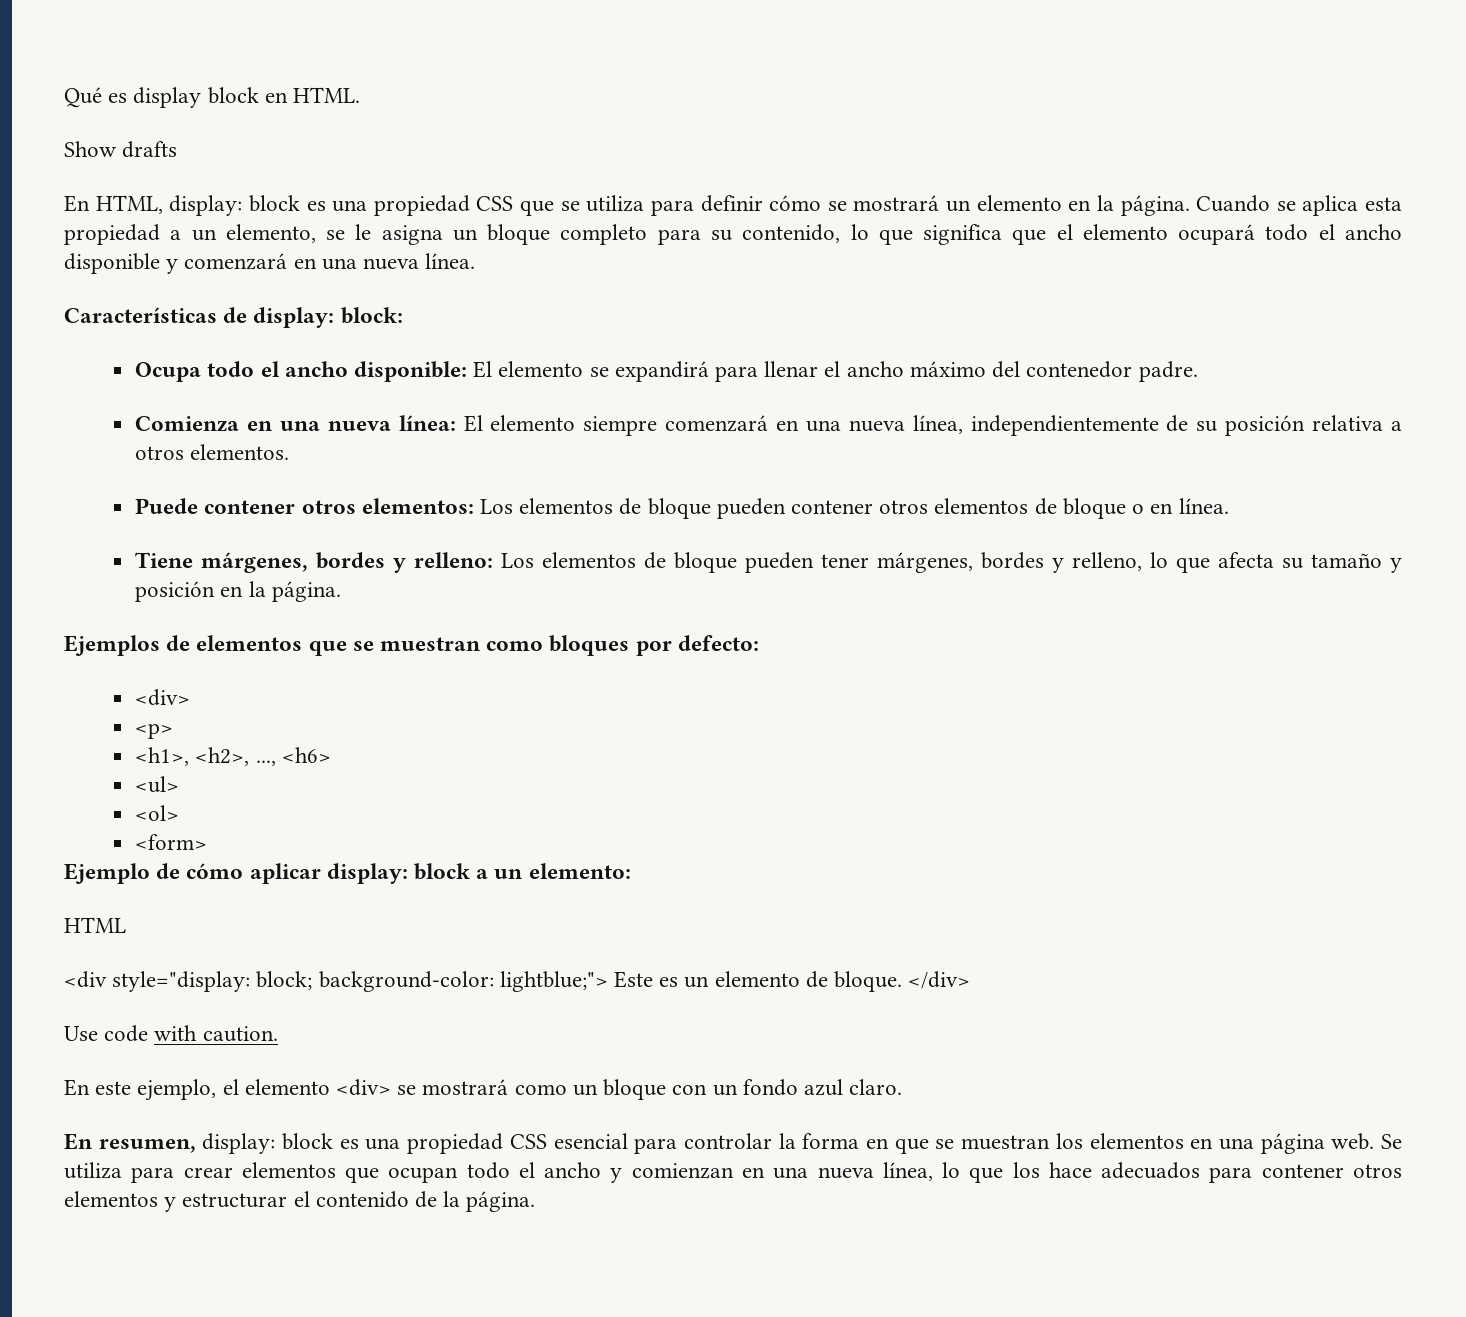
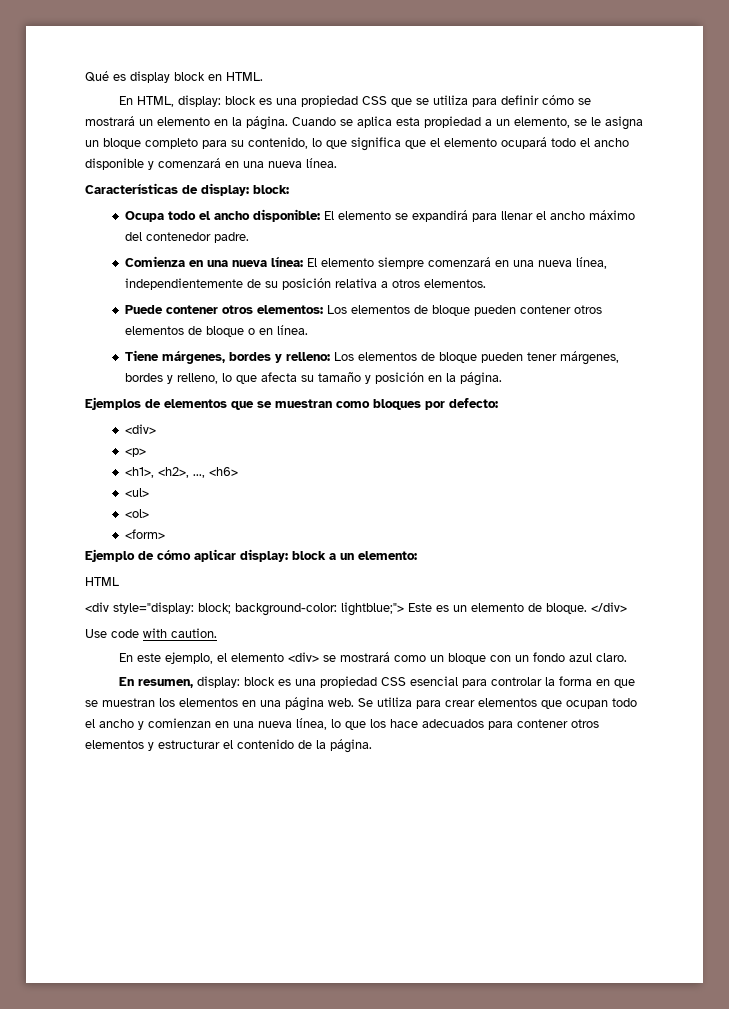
- Show drafts

